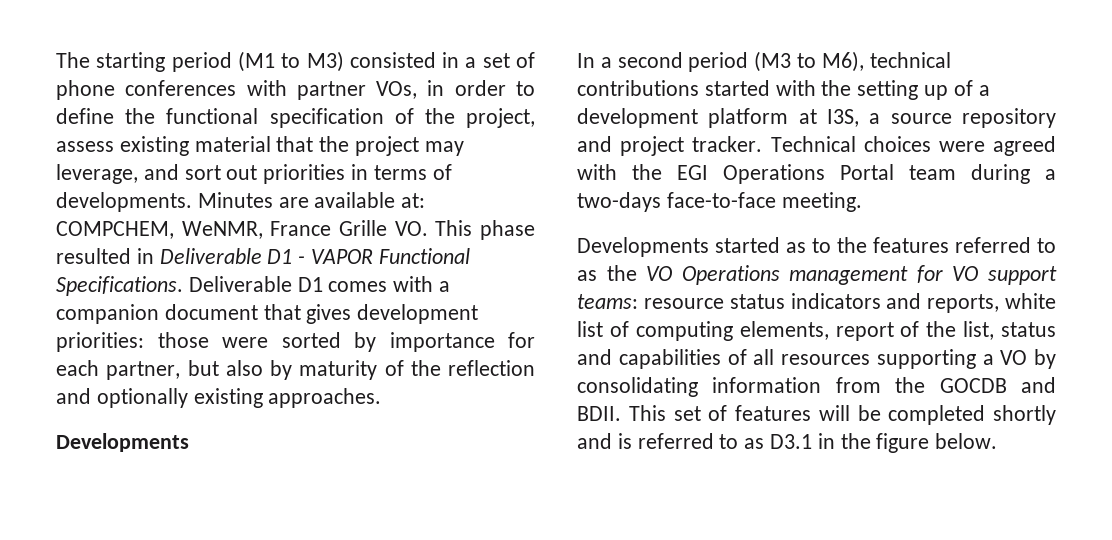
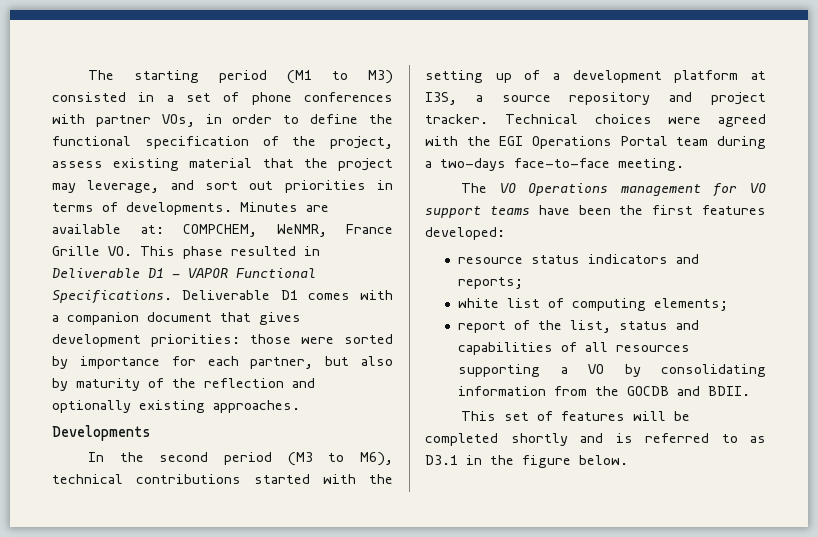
- In a second period (M3 to M6), technical contributions started with the setting up of a development platform at I3S, a source repository and project tracker.
+ In the second period (M3 to M6), technical contributions started with the setting up of a development platform at I3S, a source repository and project tracker.
- Developments started as to the features referred to as the VO Operations management for VO support teams: resource status indicators and reports, white list of computing elements, report of the list, status and capabilities of all resources supporting a VO by consolidating information from the GOCDB and BDII. This set of features will be completed shortly and is referred to as D3.1 in the figure below.
+ The VO Operations management for VO support teams have been the first features developed:
+ resource status indicators and reports;
+ white list of computing elements;
+ report of the list, status and capabilities of all resources supporting a VO by consolidating information from the GOCDB and BDII.
+ This set of features will be completed shortly and is referred to as D3.1 in the figure below.

